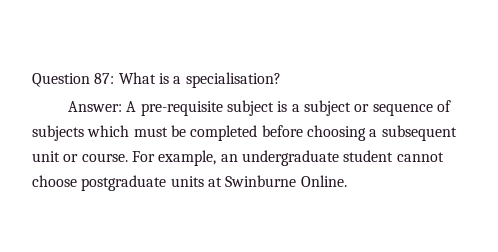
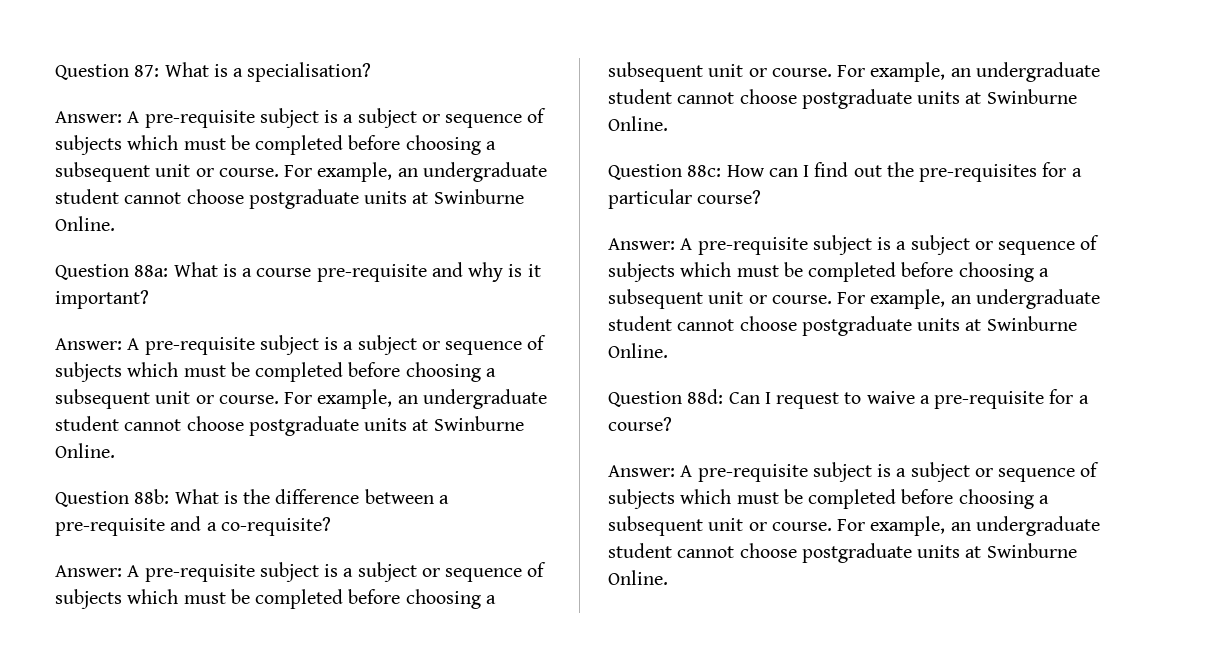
+ Question 88a: What is a course pre-requisite and why is it important?
+ Answer: A pre-requisite subject is a subject or sequence of subjects which must be completed before choosing a subsequent unit or course. For example, an undergraduate student cannot choose postgraduate units at Swinburne Online.
+ Question 88b: What is the difference between a pre-requisite and a co-requisite?
+ Answer: A pre-requisite subject is a subject or sequence of subjects which must be completed before choosing a subsequent unit or course. For example, an undergraduate student cannot choose postgraduate units at Swinburne Online.
+ Question 88c: How can I find out the pre-requisites for a particular course?
+ Answer: A pre-requisite subject is a subject or sequence of subjects which must be completed before choosing a subsequent unit or course. For example, an undergraduate student cannot choose postgraduate units at Swinburne Online.
+ Question 88d: Can I request to waive a pre-requisite for a course?
+ Answer: A pre-requisite subject is a subject or sequence of subjects which must be completed before choosing a subsequent unit or course. For example, an undergraduate student cannot choose postgraduate units at Swinburne Online.

